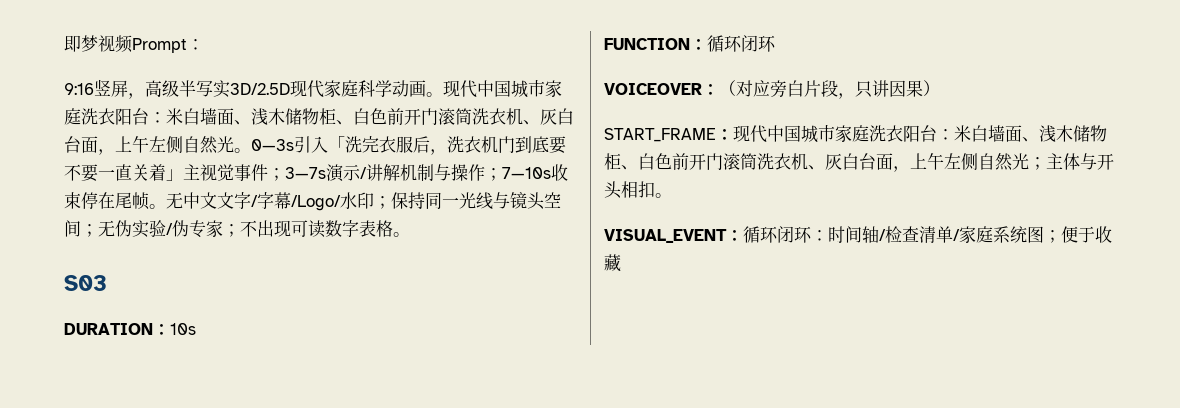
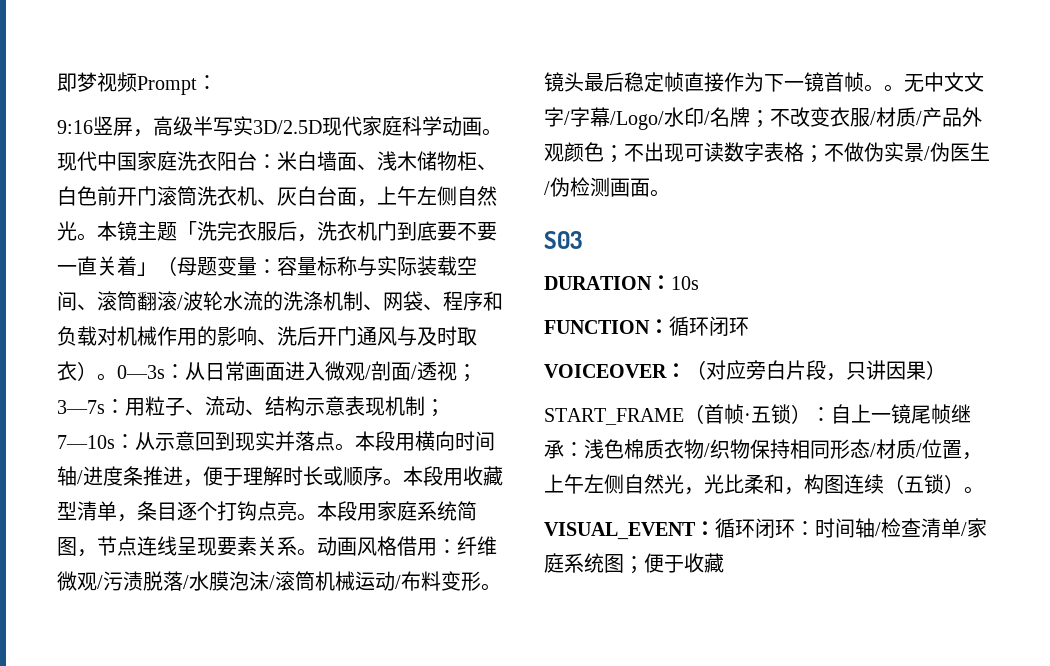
- 现代中国城市家庭洗衣阳台：米白墙面、浅木储物柜、白色前开门滚筒洗衣机、灰白台面，上午左侧自然光。
+ 现代中国家庭洗衣阳台：米白墙面、浅木储物柜、白色前开门滚筒洗衣机、灰白台面，上午左侧自然光。
- 0—3s引入「洗完衣服后，洗衣机门到底要不要一直关着」主视觉事件；3—7s演示/讲解机制与操作；7—10s收束停在尾帧。
+ 本镜主题「洗完衣服后，洗衣机门到底要不要一直关着」（母题变量：容量标称与实际装载空间、滚筒翻滚/波轮水流的洗涤机制、网袋、程序和负载对机械作用的影响、洗后开门通风与及时取衣）。0—3s：从日常画面进入微观/剖面/透视；3—7s：用粒子、流动、结构示意表现机制；7—10s：从示意回到现实并落点。本段用横向时间轴/进度条推进，便于理解时长或顺序。本段用收藏型清单，条目逐个打钩点亮。本段用家庭系统简图，节点连线呈现要素关系。动画风格借用：纤维微观/污渍脱落/水膜泡沫/滚筒机械运动/布料变形。镜头最后稳定帧直接作为下一镜首帧。。
- 无中文文字/字幕/Logo/水印；保持同一光线与镜头空间；无伪实验/伪专家；不出现可读数字表格。
+ 无中文文字/字幕/Logo/水印/名牌；不改变衣服/材质/产品外观颜色；不出现可读数字表格；不做伪实景/伪医生/伪检测画面。
- START_FRAME：现代中国城市家庭洗衣阳台：米白墙面、浅木储物柜、白色前开门滚筒洗衣机、灰白台面，上午左侧自然光；主体与开头相扣。
+ START_FRAME（首帧·五锁）：自上一镜尾帧继承：浅色棉质衣物/织物保持相同形态/材质/位置，上午左侧自然光，光比柔和，构图连续（五锁）。

